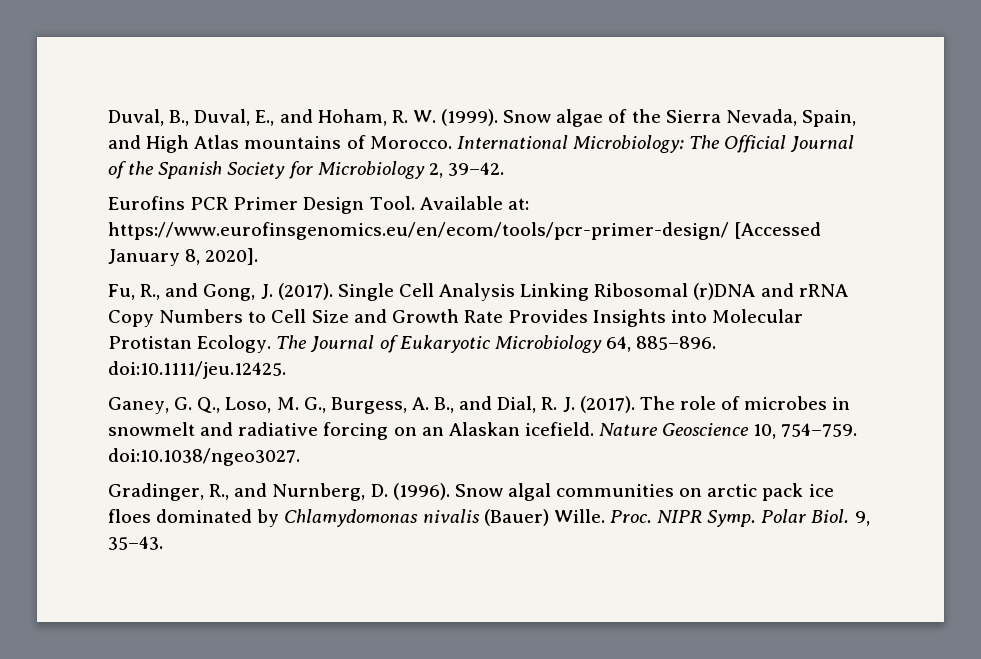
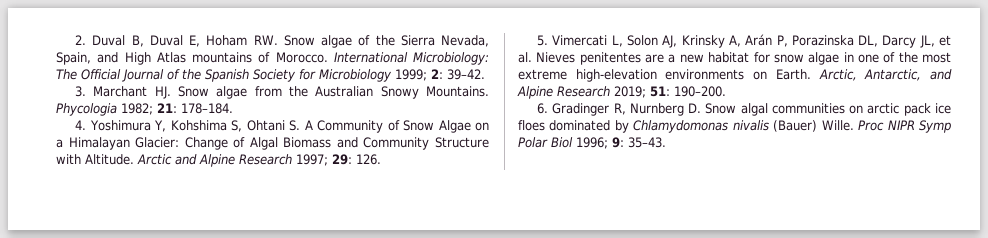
- Duval, B., Duval, E., and Hoham, R. W. (1999). Snow algae of the Sierra Nevada, Spain, and High Atlas mountains of Morocco.
+ 2. Duval B, Duval E, Hoham RW. Snow algae of the Sierra Nevada, Spain, and High Atlas mountains of Morocco.
- International Microbiology: The Official Journal of the Spanish Society for Microbiology 2, 39–42.
+ International Microbiology: The Official Journal of the Spanish Society for Microbiology 1999; 2: 39–42.
- Eurofins PCR Primer Design Tool. Available at: https://www.eurofinsgenomics.eu/en/ecom/tools/pcr-primer-design/ [Accessed January 8, 2020].
- Fu, R., and Gong, J. (2017). Single Cell Analysis Linking Ribosomal (r)DNA and rRNA Copy Numbers to Cell Size and Growth Rate Provides Insights into Molecular Protistan Ecology. The Journal of Eukaryotic Microbiology 64, 885–896. doi:10.1111/jeu.12425.
- Ganey, G. Q., Loso, M. G., Burgess, A. B., and Dial, R. J. (2017). The role of microbes in snowmelt and radiative forcing on an Alaskan icefield. Nature Geoscience 10, 754–759. doi:10.1038/ngeo3027.
- Gradinger, R., and Nurnberg, D. (1996). Snow algal communities on arctic pack ice floes dominated by Chlamydomonas nivalis (Bauer) Wille.
+ 3. Marchant HJ. Snow algae from the Australian Snowy Mountains. Phycologia 1982; 21: 178–184.
+ 4. Yoshimura Y, Kohshima S, Ohtani S. A Community of Snow Algae on a Himalayan Glacier: Change of Algal Biomass and Community Structure with Altitude. Arctic and Alpine Research 1997; 29: 126.
+ 5. Vimercati L, Solon AJ, Krinsky A, Arán P, Porazinska DL, Darcy JL, et al. Nieves penitentes are a new habitat for snow algae in one of the most extreme high-elevation environments on Earth. Arctic, Antarctic, and Alpine Research 2019; 51: 190–200.
+ 6. Gradinger R, Nurnberg D. Snow algal communities on arctic pack ice floes dominated by Chlamydomonas nivalis (Bauer) Wille.
- Proc. NIPR Symp. Polar Biol. 9, 35–43.
+ Proc NIPR Symp Polar Biol 1996; 9: 35–43.

